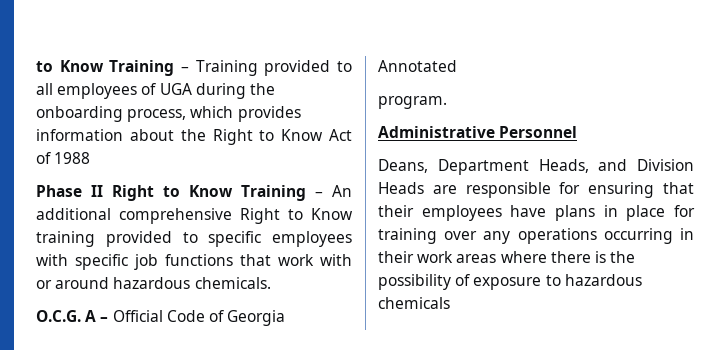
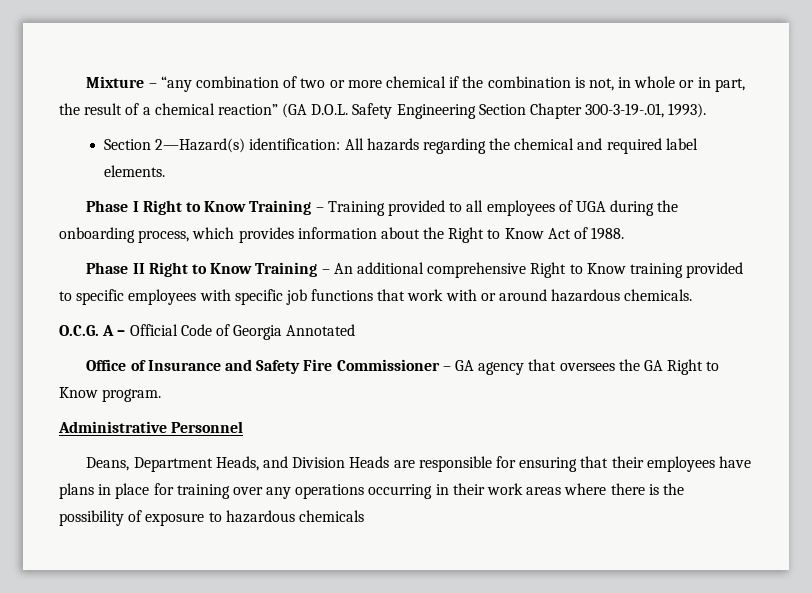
- to Know Training – Training provided to all employees of UGA during the onboarding process, which provides information about the Right to Know Act of 1988
+ Mixture – “any combination of two or more chemical if the combination is not, in whole or in part, the result of a chemical reaction” (GA D.O.L. Safety Engineering Section Chapter 300-3-19-.01, 1993).
+ Section 2—Hazard(s) identification: All hazards regarding the chemical and required label elements.
+ Phase I Right to Know Training – Training provided to all employees of UGA during the onboarding process, which provides information about the Right to Know Act of 1988.
- program.
+ Office of Insurance and Safety Fire Commissioner – GA agency that oversees the GA Right to Know program.

